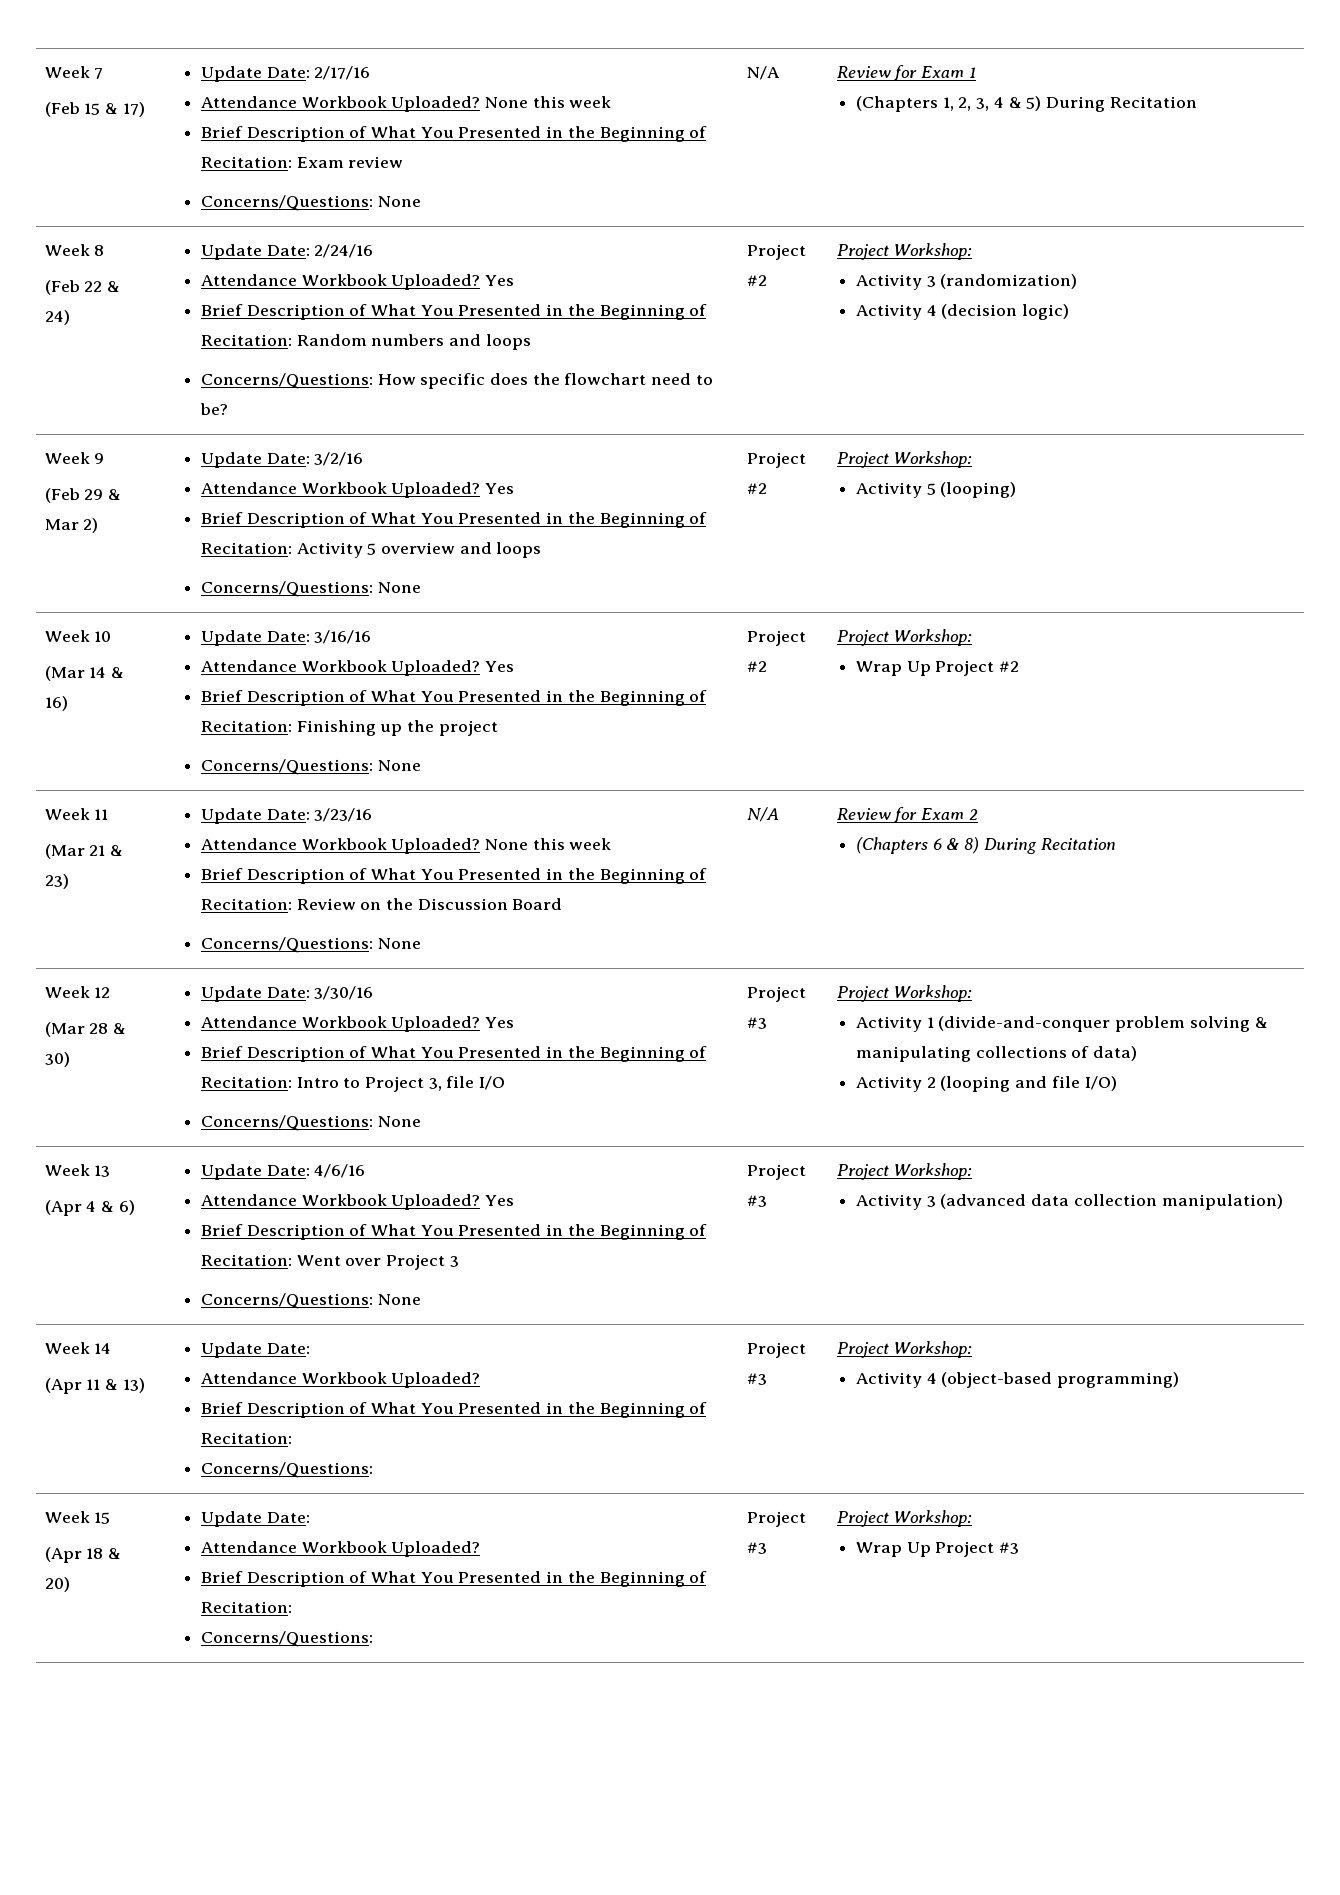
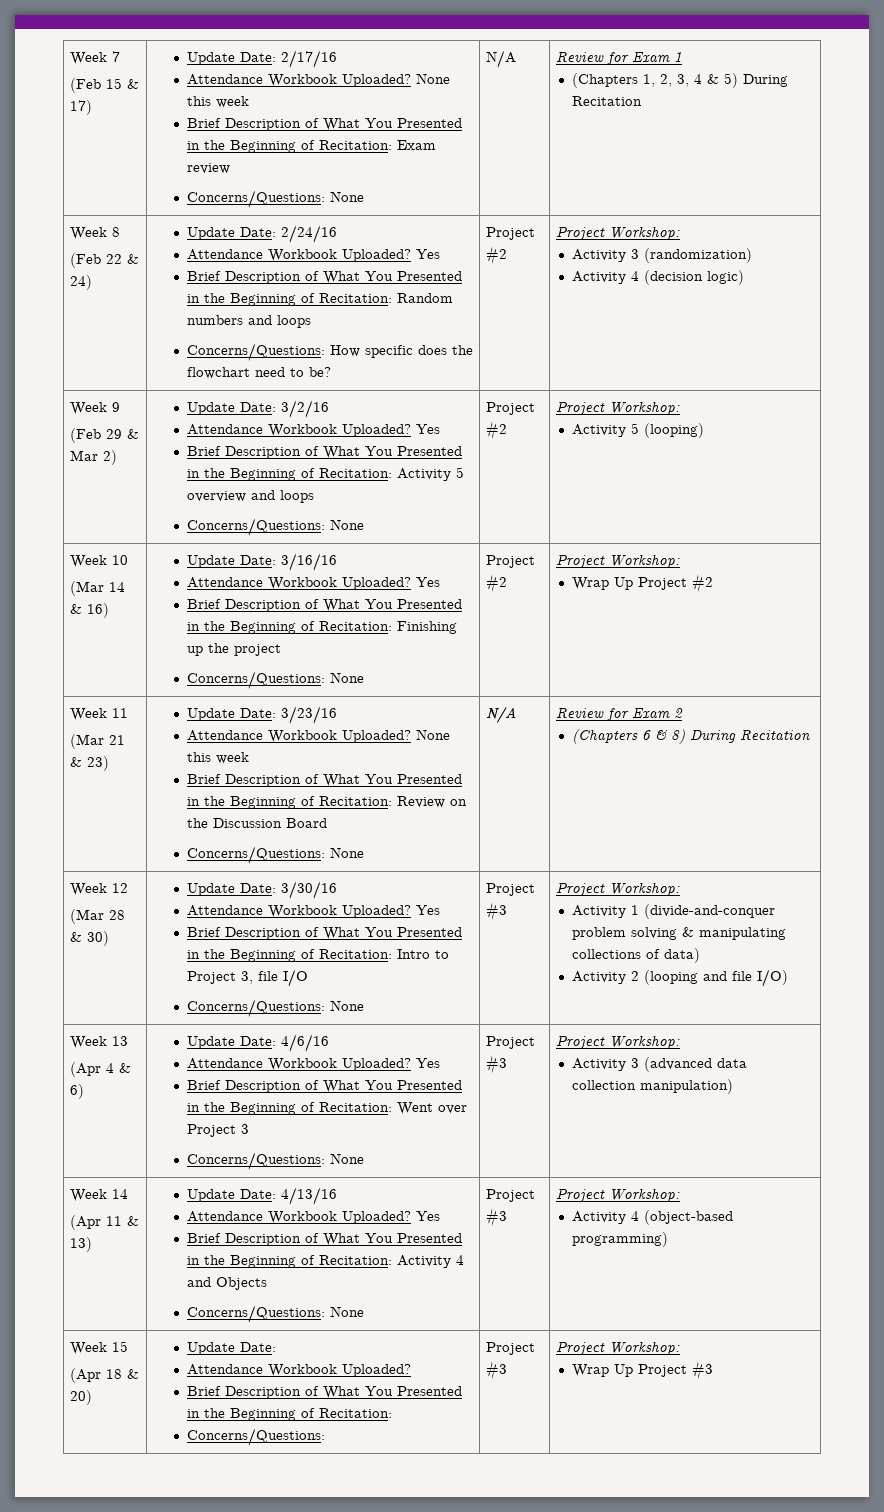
  Week 14
- (Apr 11 & 13) | Update Date:
- Attendance Workbook Uploaded?
- Brief Description of What You Presented in the Beginning of Recitation:
- Concerns/Questions: | Project #3 | Project Workshop:
+ (Apr 11 & 13) | Update Date: 4/13/16
+ Attendance Workbook Uploaded? Yes
+ Brief Description of What You Presented in the Beginning of Recitation: Activity 4 and Objects
+ Concerns/Questions: None | Project #3 | Project Workshop:

